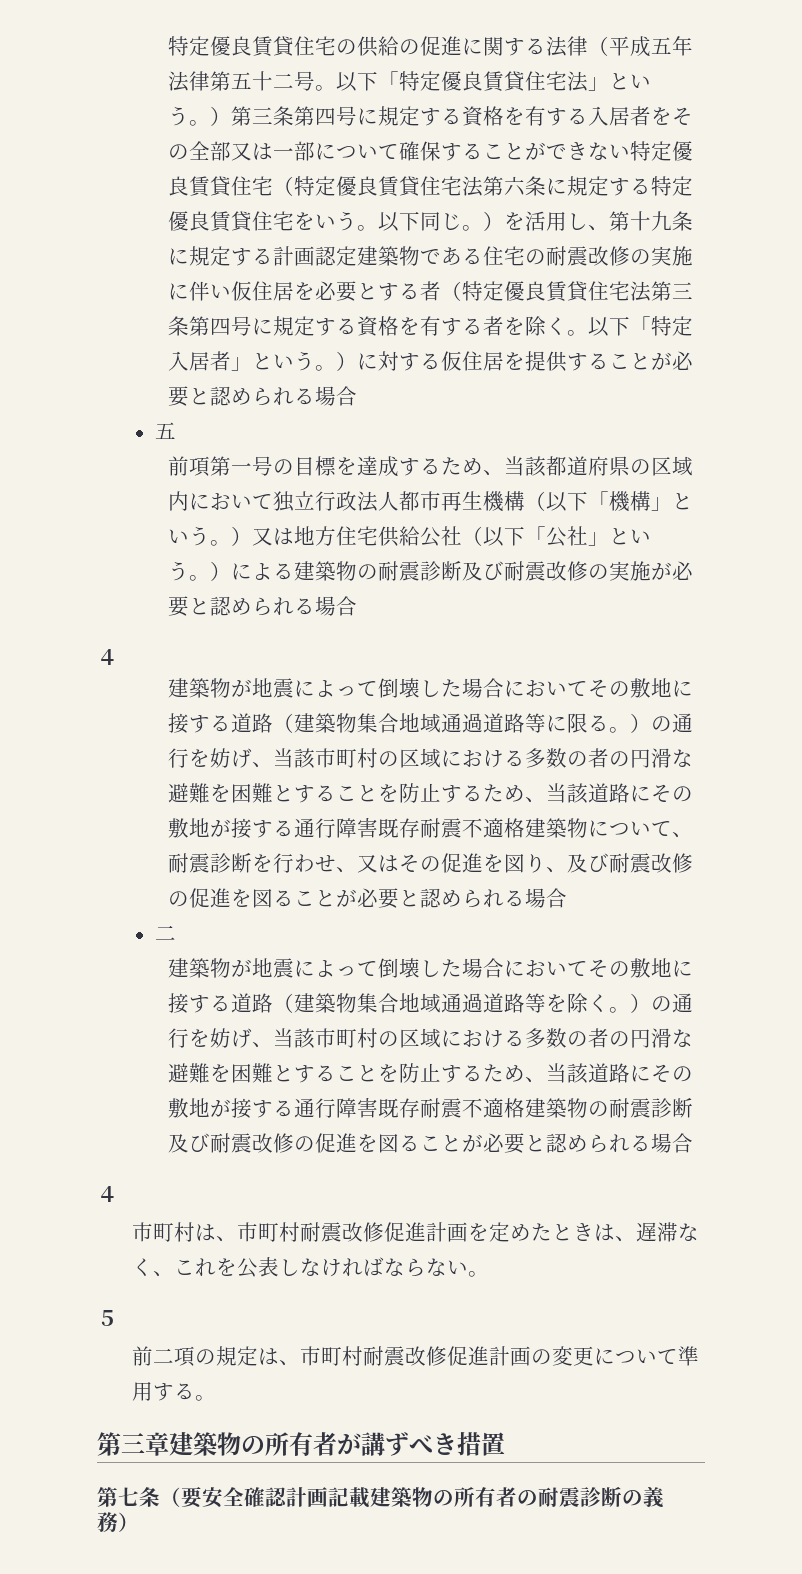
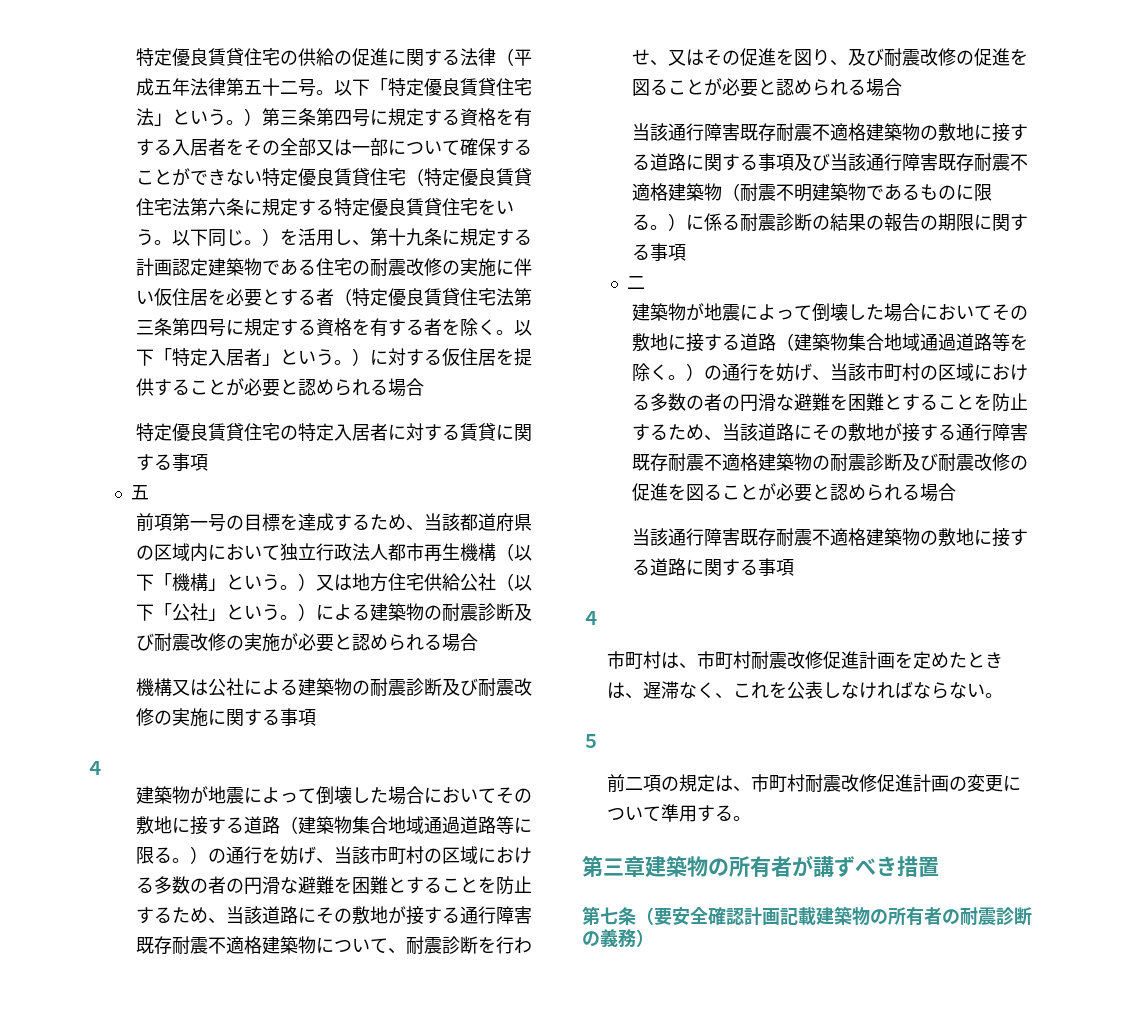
+ 特定優良賃貸住宅の特定入居者に対する賃貸に関する事項
+ 機構又は公社による建築物の耐震診断及び耐震改修の実施に関する事項
+ 当該通行障害既存耐震不適格建築物の敷地に接する道路に関する事項及び当該通行障害既存耐震不適格建築物（耐震不明建築物であるものに限る。）に係る耐震診断の結果の報告の期限に関する事項
  建築物が地震によって倒壊した場合においてその敷地に接する道路（建築物集合地域通過道路等を除く。）の通行を妨げ、当該市町村の区域における多数の者の円滑な避難を困難とすることを防止するため、当該道路にその敷地が接する通行障害既存耐震不適格建築物の耐震診断及び耐震改修の促進を図ることが必要と認められる場合
+ 当該通行障害既存耐震不適格建築物の敷地に接する道路に関する事項

